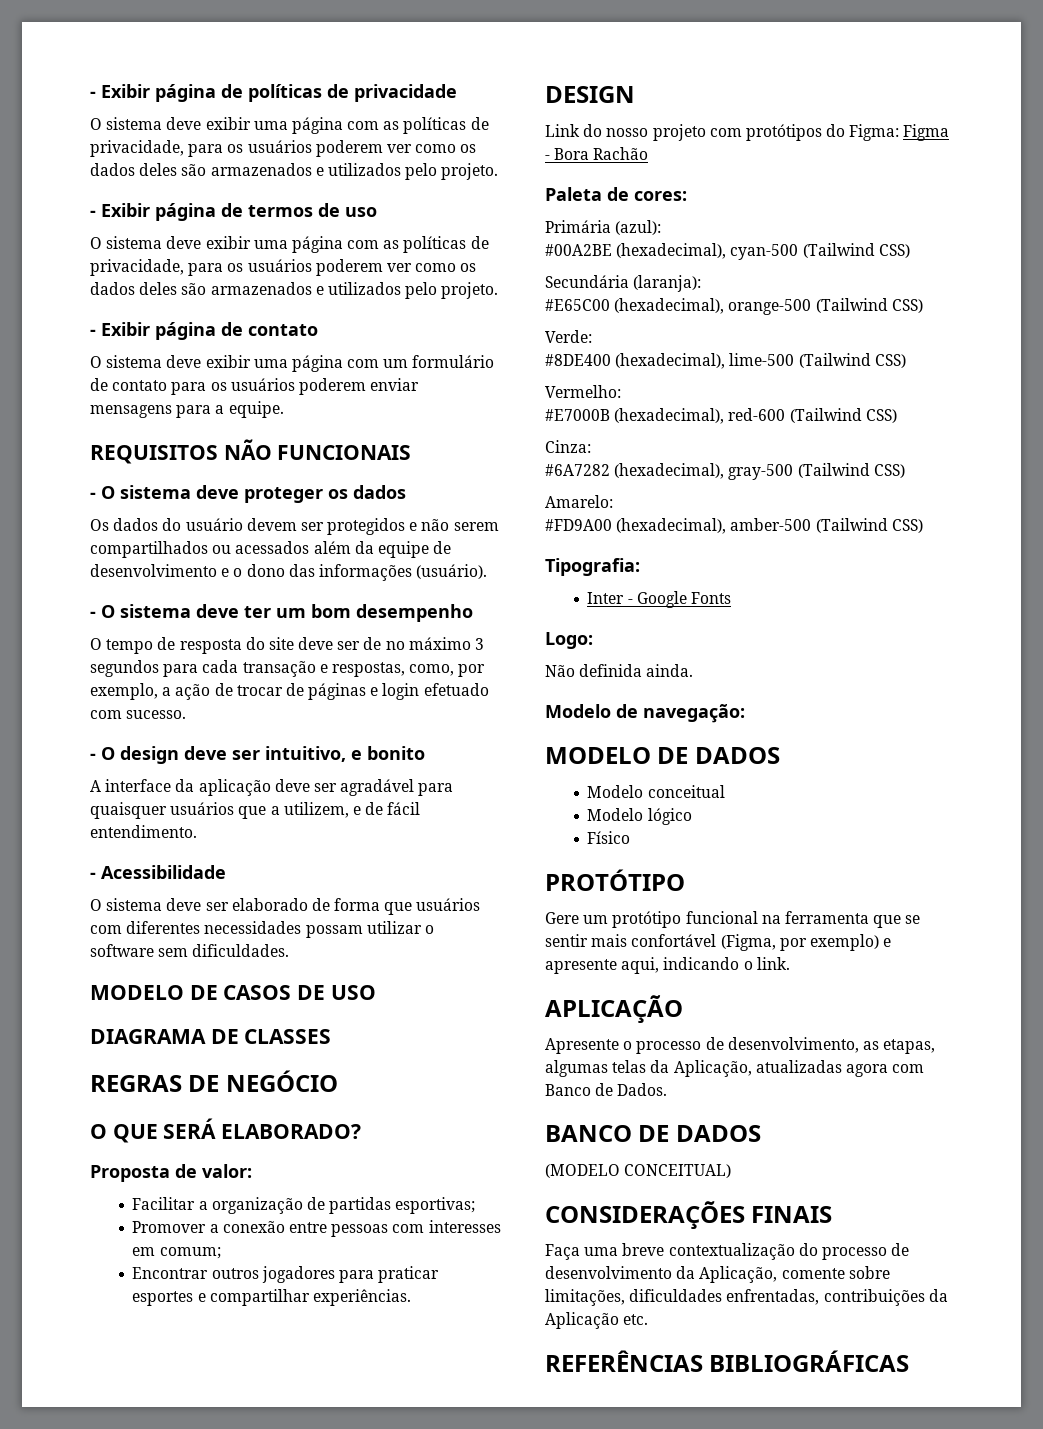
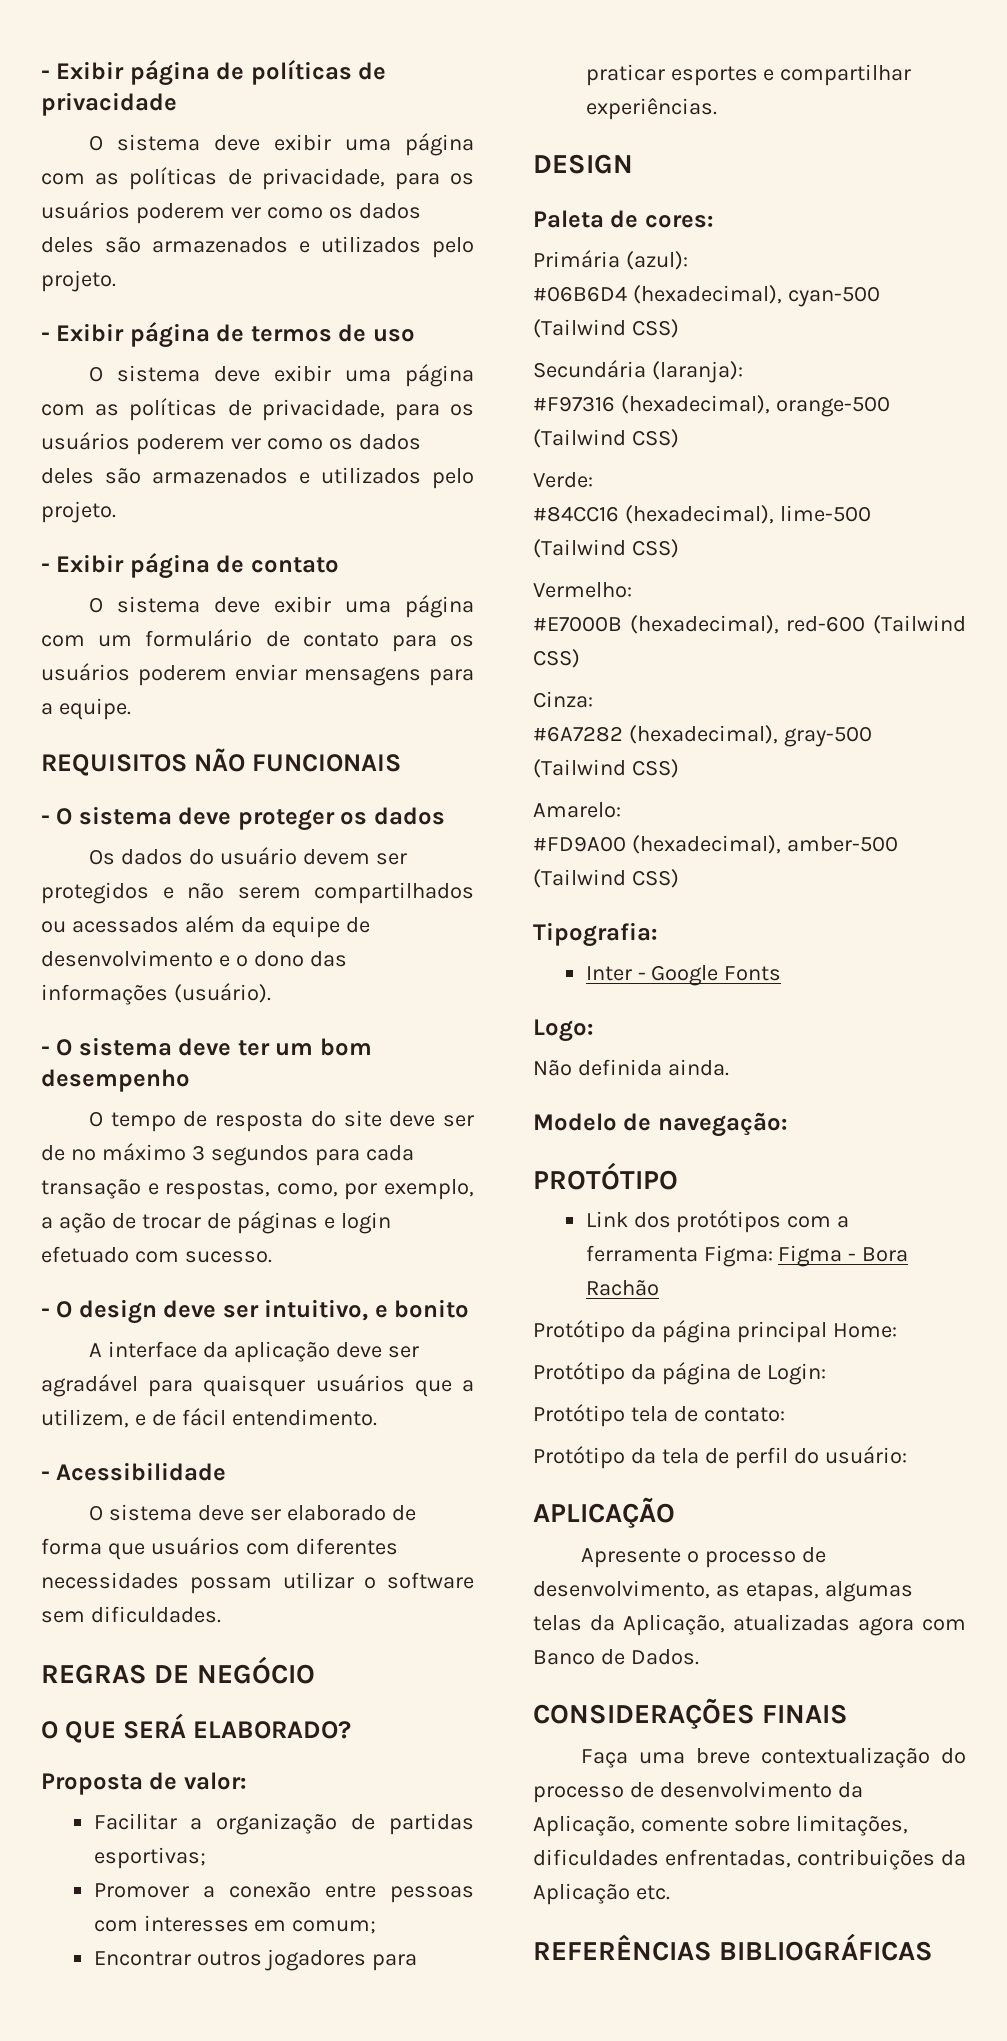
- MODELO DE CASOS DE USO
- DIAGRAMA DE CLASSES
- Link do nosso projeto com protótipos do Figma: Figma - Bora Rachão
- #00A2BE (hexadecimal), cyan-500 (Tailwind CSS)
+ #06B6D4 (hexadecimal), cyan-500 (Tailwind CSS)
- #E65C00 (hexadecimal), orange-500 (Tailwind CSS)
+ #F97316 (hexadecimal), orange-500 (Tailwind CSS)
- #8DE400 (hexadecimal), lime-500 (Tailwind CSS)
+ #84CC16 (hexadecimal), lime-500 (Tailwind CSS)
- MODELO DE DADOS
- Modelo conceitual
- Modelo lógico
- Físico
  PROTÓTIPO
- Gere um protótipo funcional na ferramenta que se sentir mais confortável (Figma, por exemplo) e apresente aqui, indicando o link.
+ Link dos protótipos com a ferramenta Figma: Figma - Bora Rachão
+ Protótipo da página principal Home:
+ Protótipo da página de Login:
+ Protótipo tela de contato:
+ Protótipo da tela de perfil do usuário:
- BANCO DE DADOS
- (MODELO CONCEITUAL)

